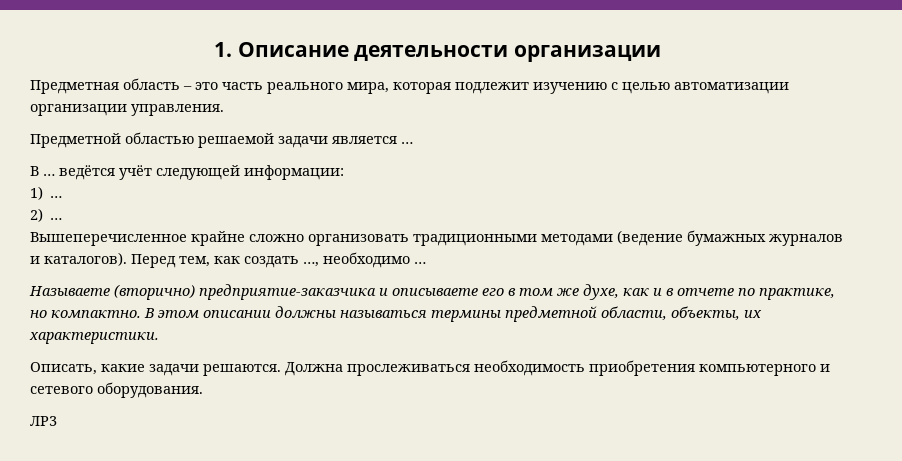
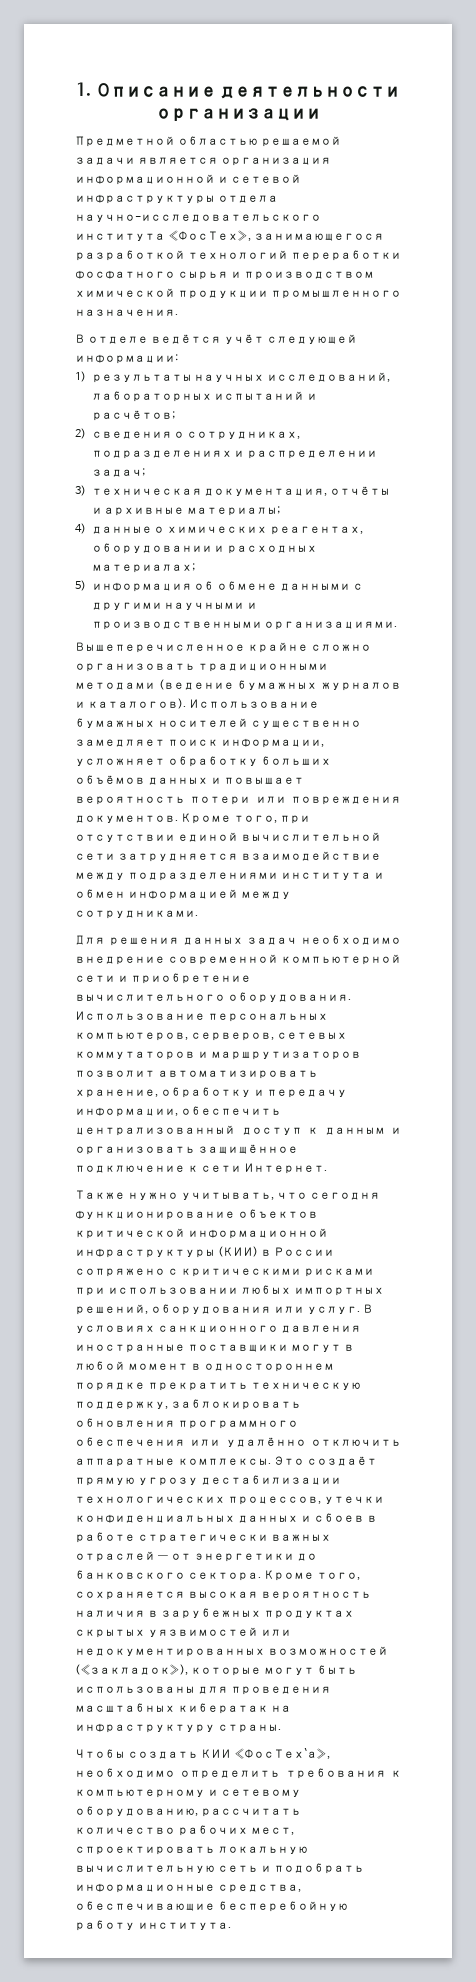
- Предметная область – это часть реального мира, которая подлежит изучению с целью автоматизации организации управления.
- Предметной областью решаемой задачи является …
- В … ведётся учёт следующей информации:
+ Предметной областью решаемой задачи является организация информационной и сетевой инфраструктуры отдела научно-исследовательского института «ФосТех», занимающегося разработкой технологий переработки фосфатного сырья и производством химической продукции промышленного назначения.
+ В отделе ведётся учёт следующей информации:
- 1) …
- 2) …
+ 1) результаты научных исследований, лабораторных испытаний и расчётов;
+ 2) сведения о сотрудниках, подразделениях и распределении задач;
+ 3) техническая документация, отчёты и архивные материалы;
+ 4) данные о химических реагентах, оборудовании и расходных материалах;
+ 5) информация об обмене данными с другими научными и производственными организациями.
- Перед тем, как создать …, необходимо …
- Называете (вторично) предприятие-заказчика и описываете его в том же духе, как и в отчете по практике, но компактно. В этом описании должны называться термины предметной области, объекты, их характеристики.
- Описать, какие задачи решаются. Должна прослеживаться необходимость приобретения компьютерного и сетевого оборудования.
- ЛР3
+ Использование бумажных носителей существенно замедляет поиск информации, усложняет обработку больших объёмов данных и повышает вероятность потери или повреждения документов. Кроме того, при отсутствии единой вычислительной сети затрудняется взаимодействие между подразделениями института и обмен информацией между сотрудниками.
+ Для решения данных задач необходимо внедрение современной компьютерной сети и приобретение вычислительного оборудования. Использование персональных компьютеров, серверов, сетевых коммутаторов и маршрутизаторов позволит автоматизировать хранение, обработку и передачу информации, обеспечить централизованный доступ к данным и организовать защищённое подключение к сети Интернет.
+ Также нужно учитывать, что сегодня функционирование объектов критической информационной инфраструктуры (КИИ) в России сопряжено с критическими рисками при использовании любых импортных решений, оборудования или услуг. В условиях санкционного давления иностранные поставщики могут в любой момент в одностороннем порядке прекратить техническую поддержку, заблокировать обновления программного обеспечения или удалённо отключить аппаратные комплексы. Это создаёт прямую угрозу дестабилизации технологических процессов, утечки конфиденциальных данных и сбоев в работе стратегически важных отраслей — от энергетики до банковского сектора. Кроме того, сохраняется высокая вероятность наличия в зарубежных продуктах скрытых уязвимостей или недокументированных возможностей («закладок»), которые могут быть использованы для проведения масштабных кибератак на инфраструктуру страны.
+ Чтобы создать КИИ «ФосТех`а», необходимо определить требования к компьютерному и сетевому оборудованию, рассчитать количество рабочих мест, спроектировать локальную вычислительную сеть и подобрать информационные средства, обеспечивающие бесперебойную работу института.

